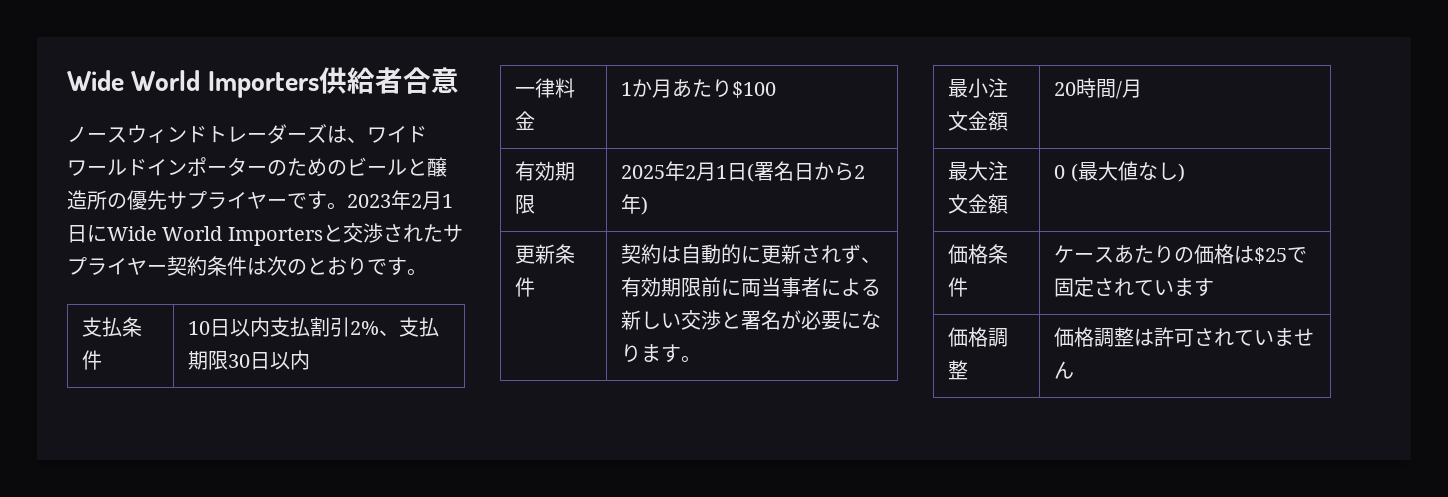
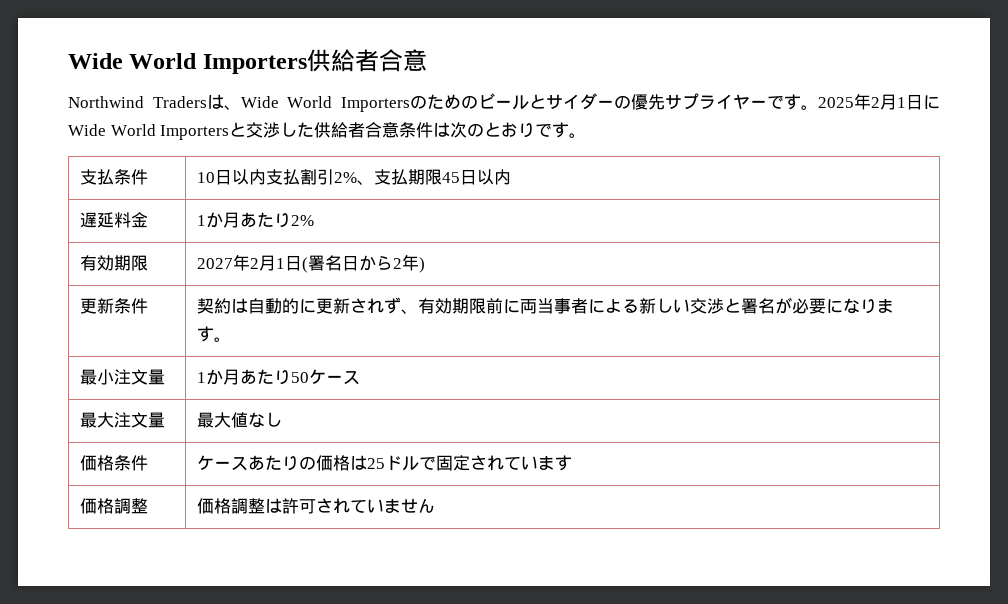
- ノースウィンドトレーダーズは、ワイドワールドインポーターのためのビールと醸造所の優先サプライヤーです。
+ Northwind Tradersは、Wide World Importersのためのビールとサイダーの優先サプライヤーです。
- 2023年2月1日にWide World Importersと交渉されたサプライヤー契約条件は次のとおりです。
+ 2025年2月1日にWide World Importersと交渉した供給者合意条件は次のとおりです。
- 支払条件 | 10日以内支払割引2%、支払期限30日以内
+ 支払条件 | 10日以内支払割引2%、支払期限45日以内
- 一律料金 | 1か月あたり$100
+ 遅延料金 | 1か月あたり2%
- 有効期限 | 2025年2月1日(署名日から2年)
+ 有効期限 | 2027年2月1日(署名日から2年)
- 最小注文金額 | 20時間/月
+ 最小注文量 | 1か月あたり50ケース
- 最大注文金額 | 0 (最大値なし)
+ 最大注文量 | 最大値なし
- 価格条件 | ケースあたりの価格は$25で固定されています
+ 価格条件 | ケースあたりの価格は25ドルで固定されています

